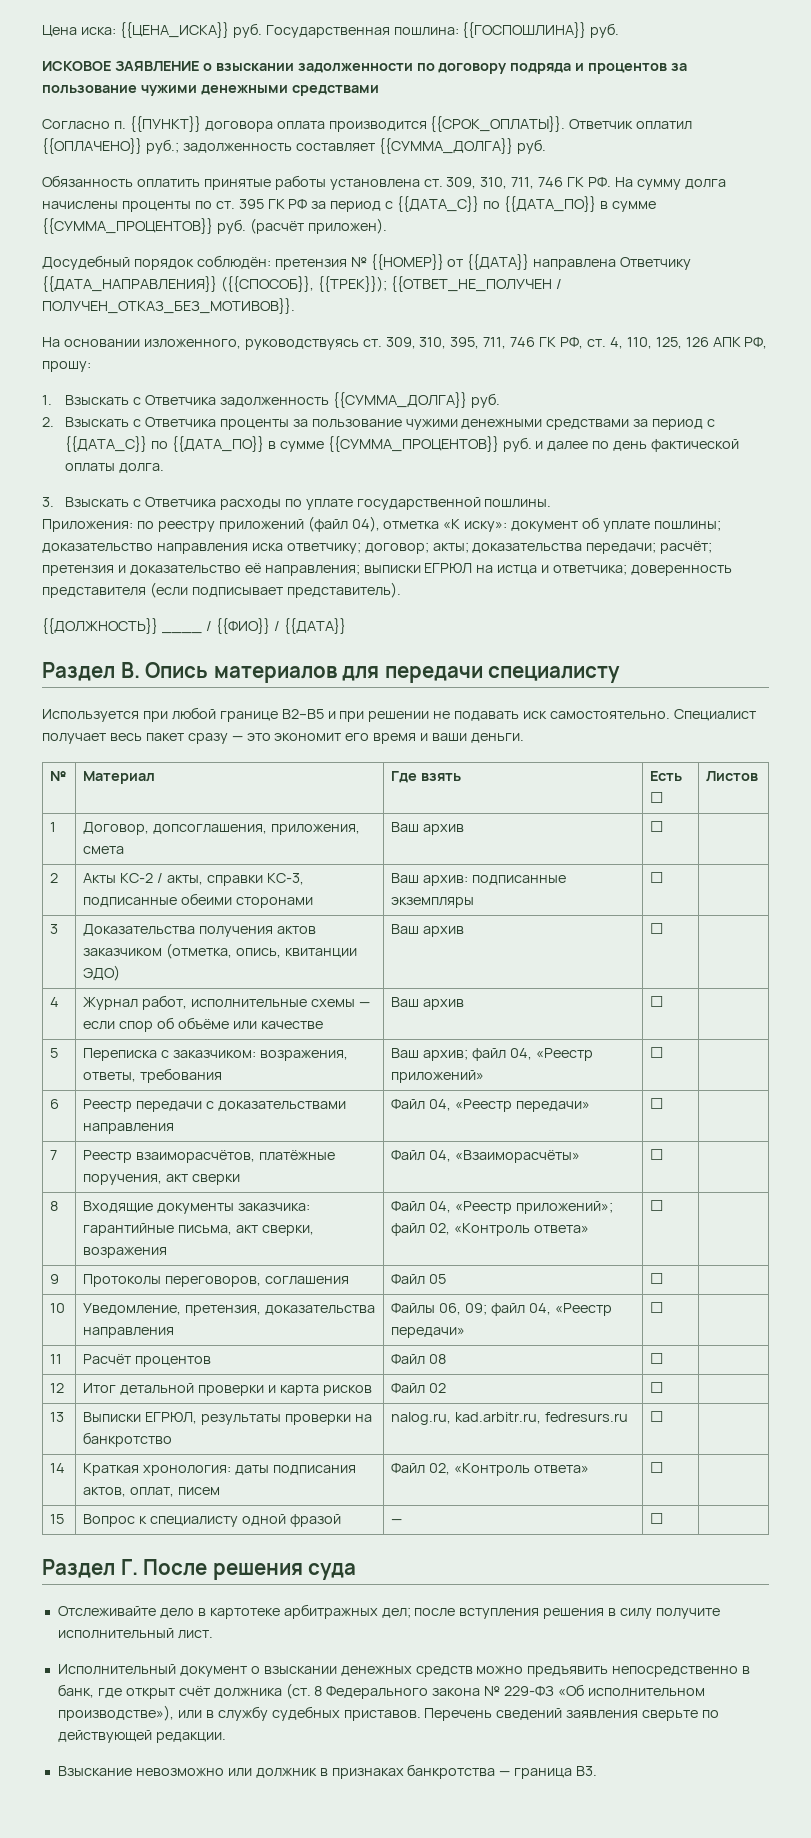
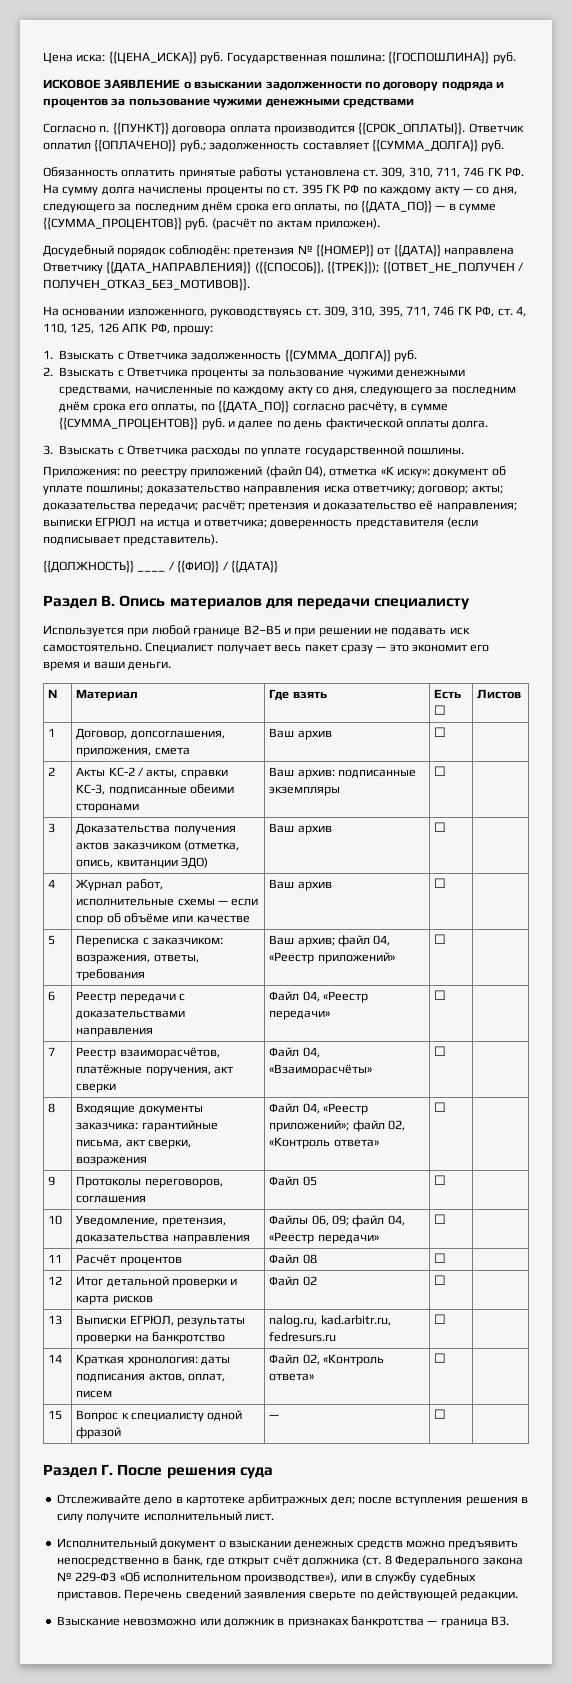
- Обязанность оплатить принятые работы установлена ст. 309, 310, 711, 746 ГК РФ. На сумму долга начислены проценты по ст. 395 ГК РФ за период с {{ДАТА_С}} по {{ДАТА_ПО}} в сумме {{СУММА_ПРОЦЕНТОВ}} руб. (расчёт приложен).
+ Обязанность оплатить принятые работы установлена ст. 309, 310, 711, 746 ГК РФ. На сумму долга начислены проценты по ст. 395 ГК РФ по каждому акту — со дня, следующего за последним днём срока его оплаты, по {{ДАТА_ПО}} — в сумме {{СУММА_ПРОЦЕНТОВ}} руб. (расчёт по актам приложен).
- 2. Взыскать с Ответчика проценты за пользование чужими денежными средствами за период с {{ДАТА_С}} по {{ДАТА_ПО}} в сумме {{СУММА_ПРОЦЕНТОВ}} руб. и далее по день фактической оплаты долга.
+ 2. Взыскать с Ответчика проценты за пользование чужими денежными средствами, начисленные по каждому акту со дня, следующего за последним днём срока его оплаты, по {{ДАТА_ПО}} согласно расчёту, в сумме {{СУММА_ПРОЦЕНТОВ}} руб. и далее по день фактической оплаты долга.

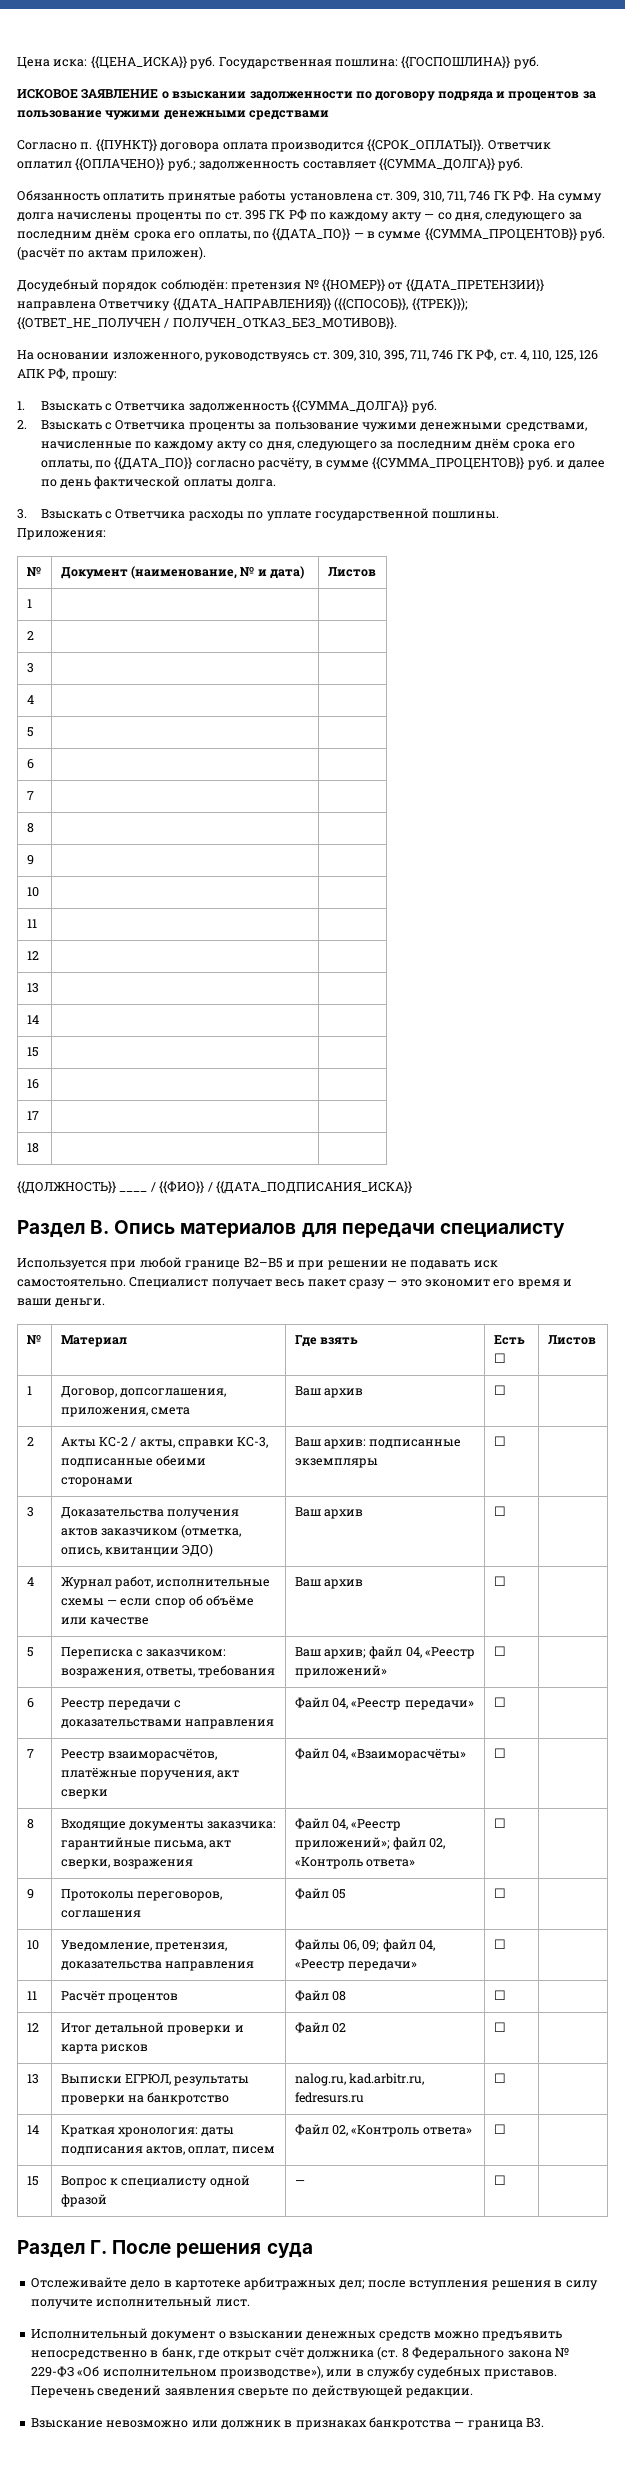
- Досудебный порядок соблюдён: претензия № {{НОМЕР}} от {{ДАТА}} направлена Ответчику {{ДАТА_НАПРАВЛЕНИЯ}} ({{СПОСОБ}}, {{ТРЕК}}); {{ОТВЕТ_НЕ_ПОЛУЧЕН / ПОЛУЧЕН_ОТКАЗ_БЕЗ_МОТИВОВ}}.
+ Досудебный порядок соблюдён: претензия № {{НОМЕР}} от {{ДАТА_ПРЕТЕНЗИИ}} направлена Ответчику {{ДАТА_НАПРАВЛЕНИЯ}} ({{СПОСОБ}}, {{ТРЕК}}); {{ОТВЕТ_НЕ_ПОЛУЧЕН / ПОЛУЧЕН_ОТКАЗ_БЕЗ_МОТИВОВ}}.
- Приложения: по реестру приложений (файл 04), отметка «К иску»: документ об уплате пошлины; доказательство направления иска ответчику; договор; акты; доказательства передачи; расчёт; претензия и доказательство её направления; выписки ЕГРЮЛ на истца и ответчика; доверенность представителя (если подписывает представитель).
+ Приложения:
+ № | Документ (наименование, № и дата) | Листов
+ 1 | |
+ 2 | |
+ 3 | |
+ 4 | |
+ 5 | |
+ 6 | |
+ 7 | |
+ 8 | |
+ 9 | |
+ 10 | |
+ 11 | |
+ 12 | |
+ 13 | |
+ 14 | |
+ 15 | |
+ 16 | |
+ 17 | |
+ 18 | |
- {{ДОЛЖНОСТЬ}} ____ / {{ФИО}} / {{ДАТА}}
+ {{ДОЛЖНОСТЬ}} ____ / {{ФИО}} / {{ДАТА_ПОДПИСАНИЯ_ИСКА}}

